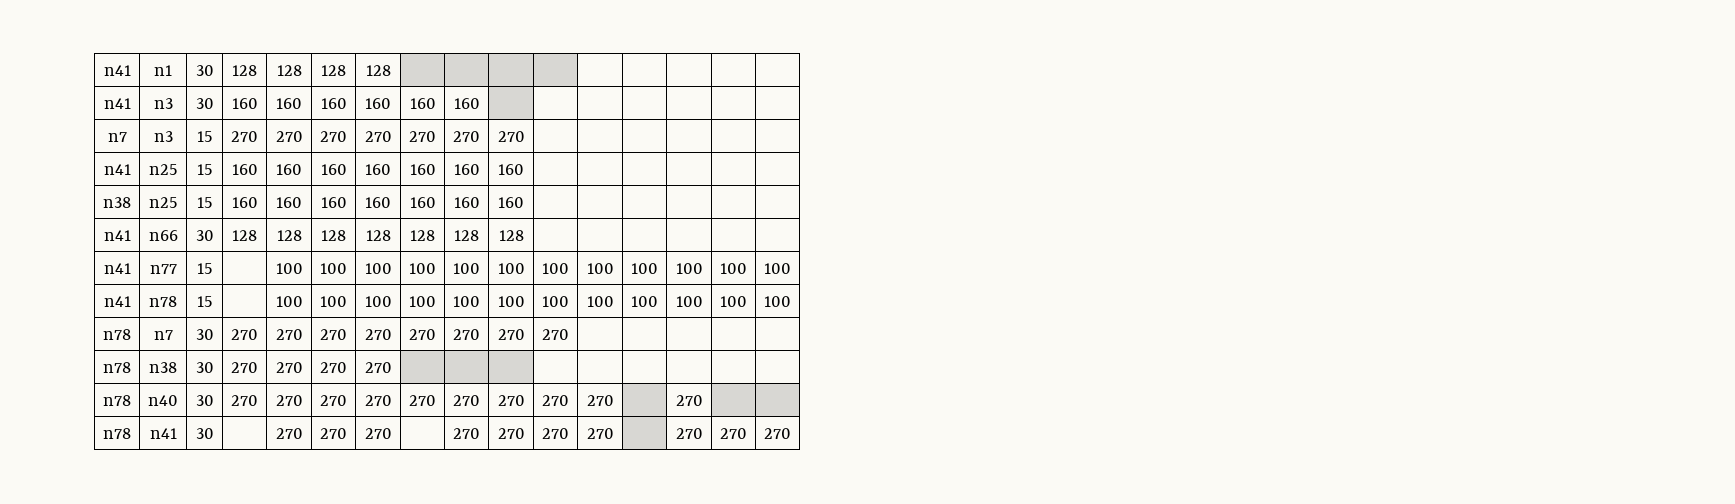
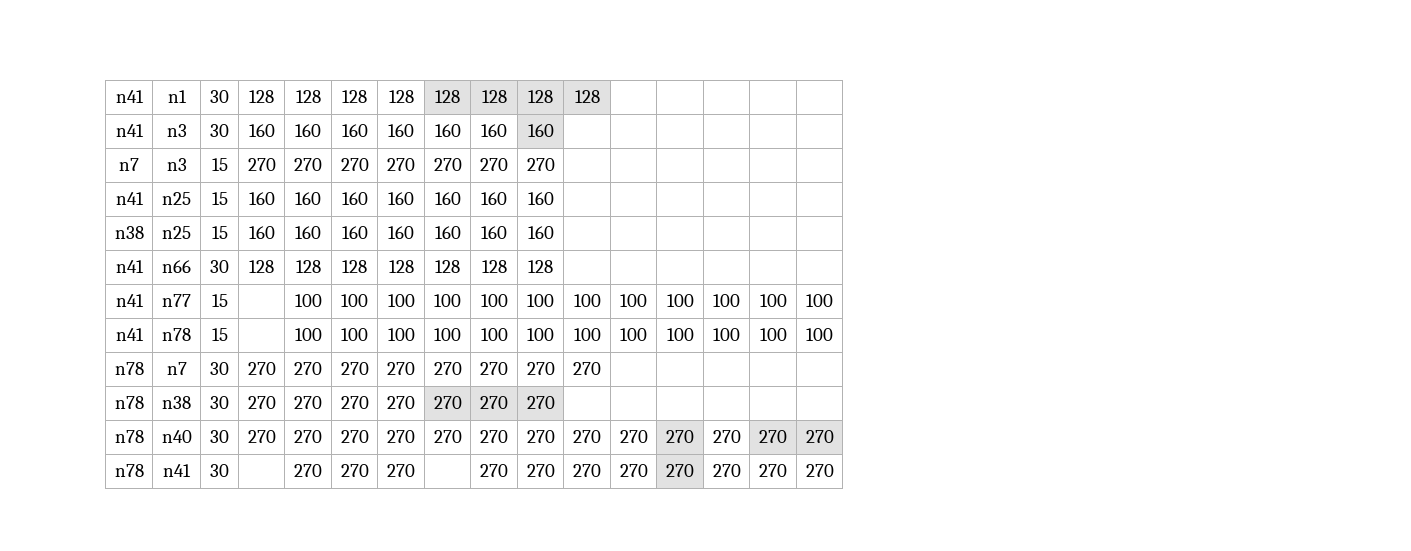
- n41 | n1 | 30 | 128 | 128 | 128 | 128 | | | | | | | | |
+ n41 | n1 | 30 | 128 | 128 | 128 | 128 | 128 | 128 | 128 | 128 | | | | |
- n41 | n3 | 30 | 160 | 160 | 160 | 160 | 160 | 160 | | | | | | |
+ n41 | n3 | 30 | 160 | 160 | 160 | 160 | 160 | 160 | 160 | | | | | |
- n78 | n38 | 30 | 270 | 270 | 270 | 270 | | | | | | | | |
+ n78 | n38 | 30 | 270 | 270 | 270 | 270 | 270 | 270 | 270 | | | | | |
- n78 | n40 | 30 | 270 | 270 | 270 | 270 | 270 | 270 | 270 | 270 | 270 | | 270 | |
+ n78 | n40 | 30 | 270 | 270 | 270 | 270 | 270 | 270 | 270 | 270 | 270 | 270 | 270 | 270 | 270
- n78 | n41 | 30 | | 270 | 270 | 270 | | 270 | 270 | 270 | 270 | | 270 | 270 | 270
+ n78 | n41 | 30 | | 270 | 270 | 270 | | 270 | 270 | 270 | 270 | 270 | 270 | 270 | 270

